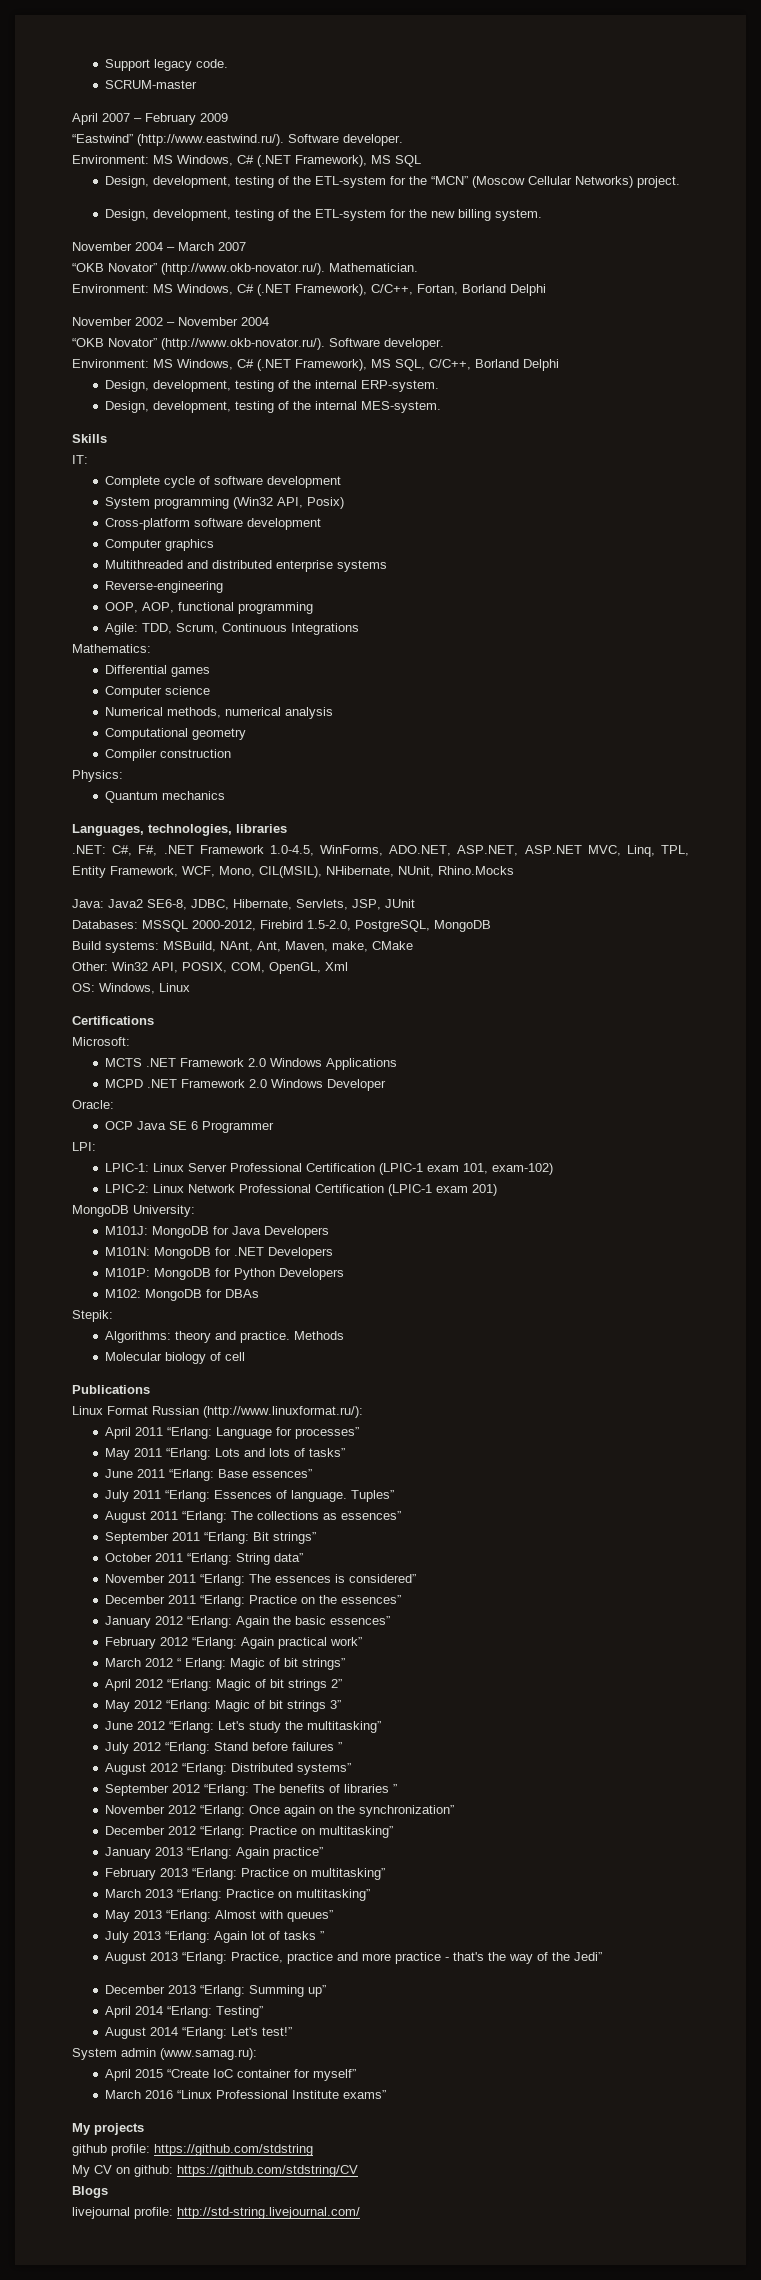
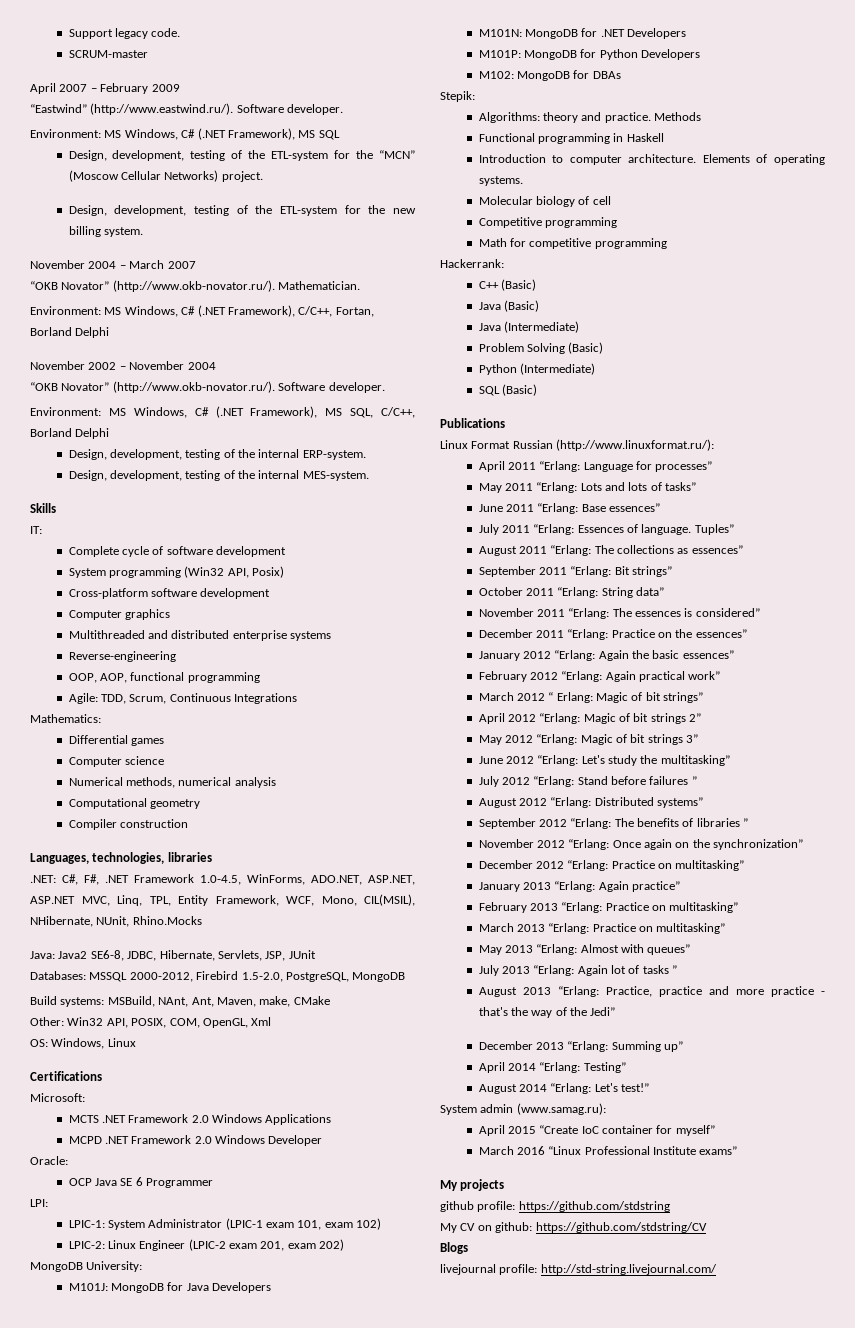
- Physics:
- Quantum mechanics
- LPIC-1: Linux Server Professional Certification (LPIC-1 exam 101, exam-102)
+ LPIC-1: System Administrator (LPIC-1 exam 101, exam 102)
- LPIC-2: Linux Network Professional Certification (LPIC-1 exam 201)
+ LPIC-2: Linux Engineer (LPIC-2 exam 201, exam 202)
+ Functional programming in Haskell
+ Introduction to computer architecture. Elements of operating systems.
  Molecular biology of cell
+ Competitive programming
+ Math for competitive programming
+ Hackerrank:
+ C++ (Basic)
+ Java (Basic)
+ Java (Intermediate)
+ Problem Solving (Basic)
+ Python (Intermediate)
+ SQL (Basic)

